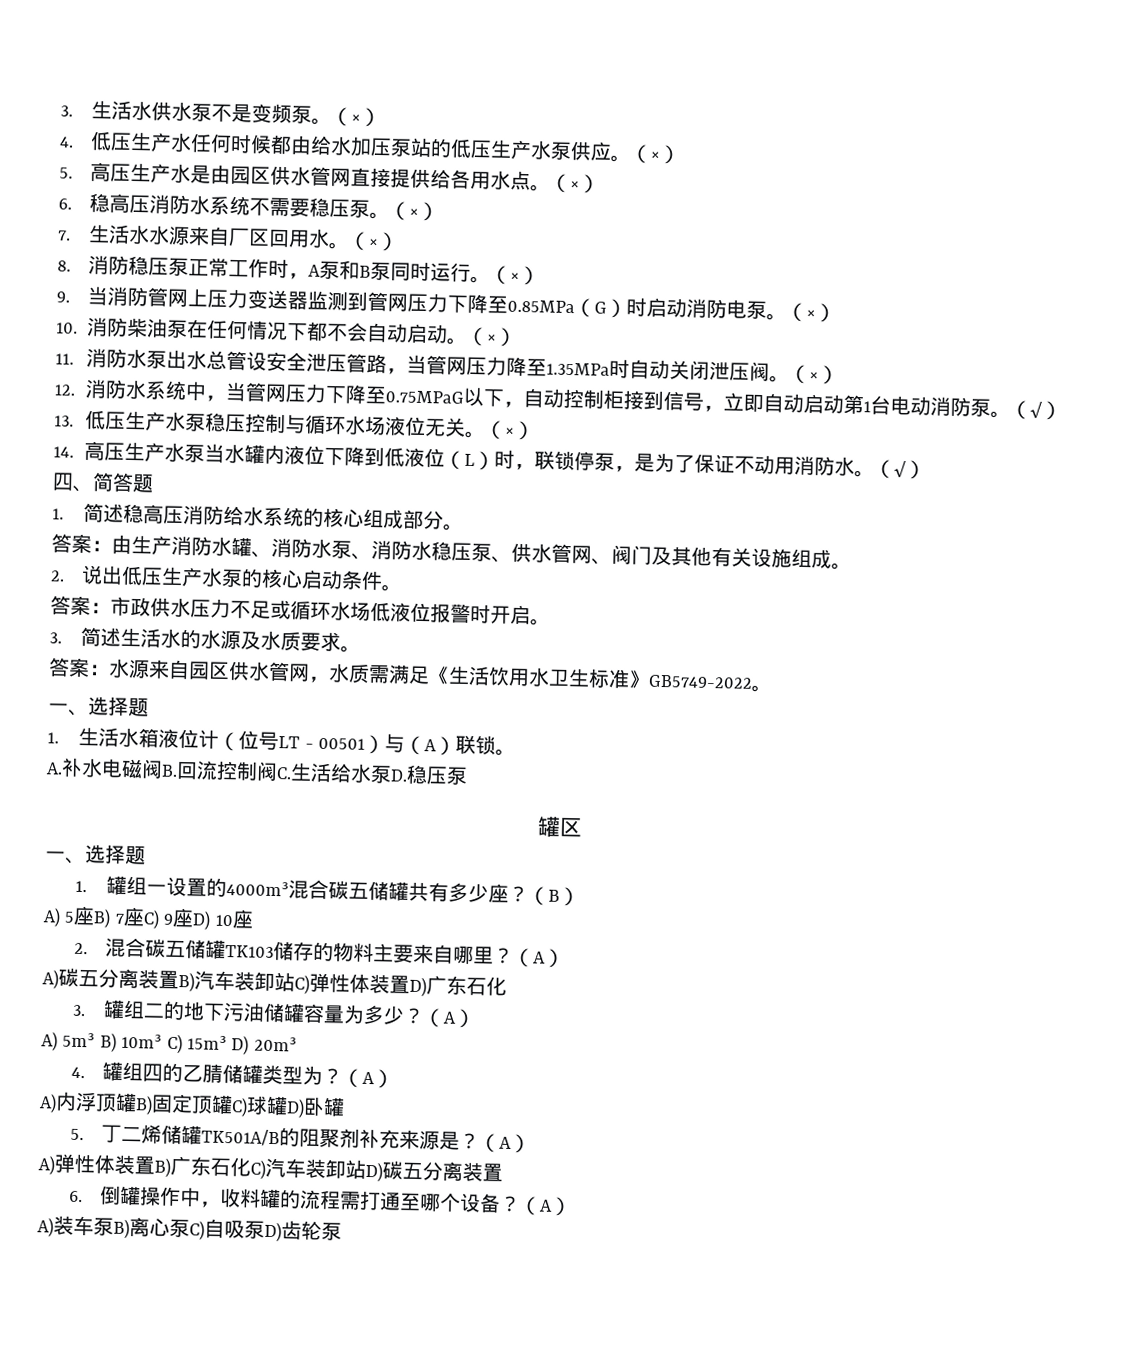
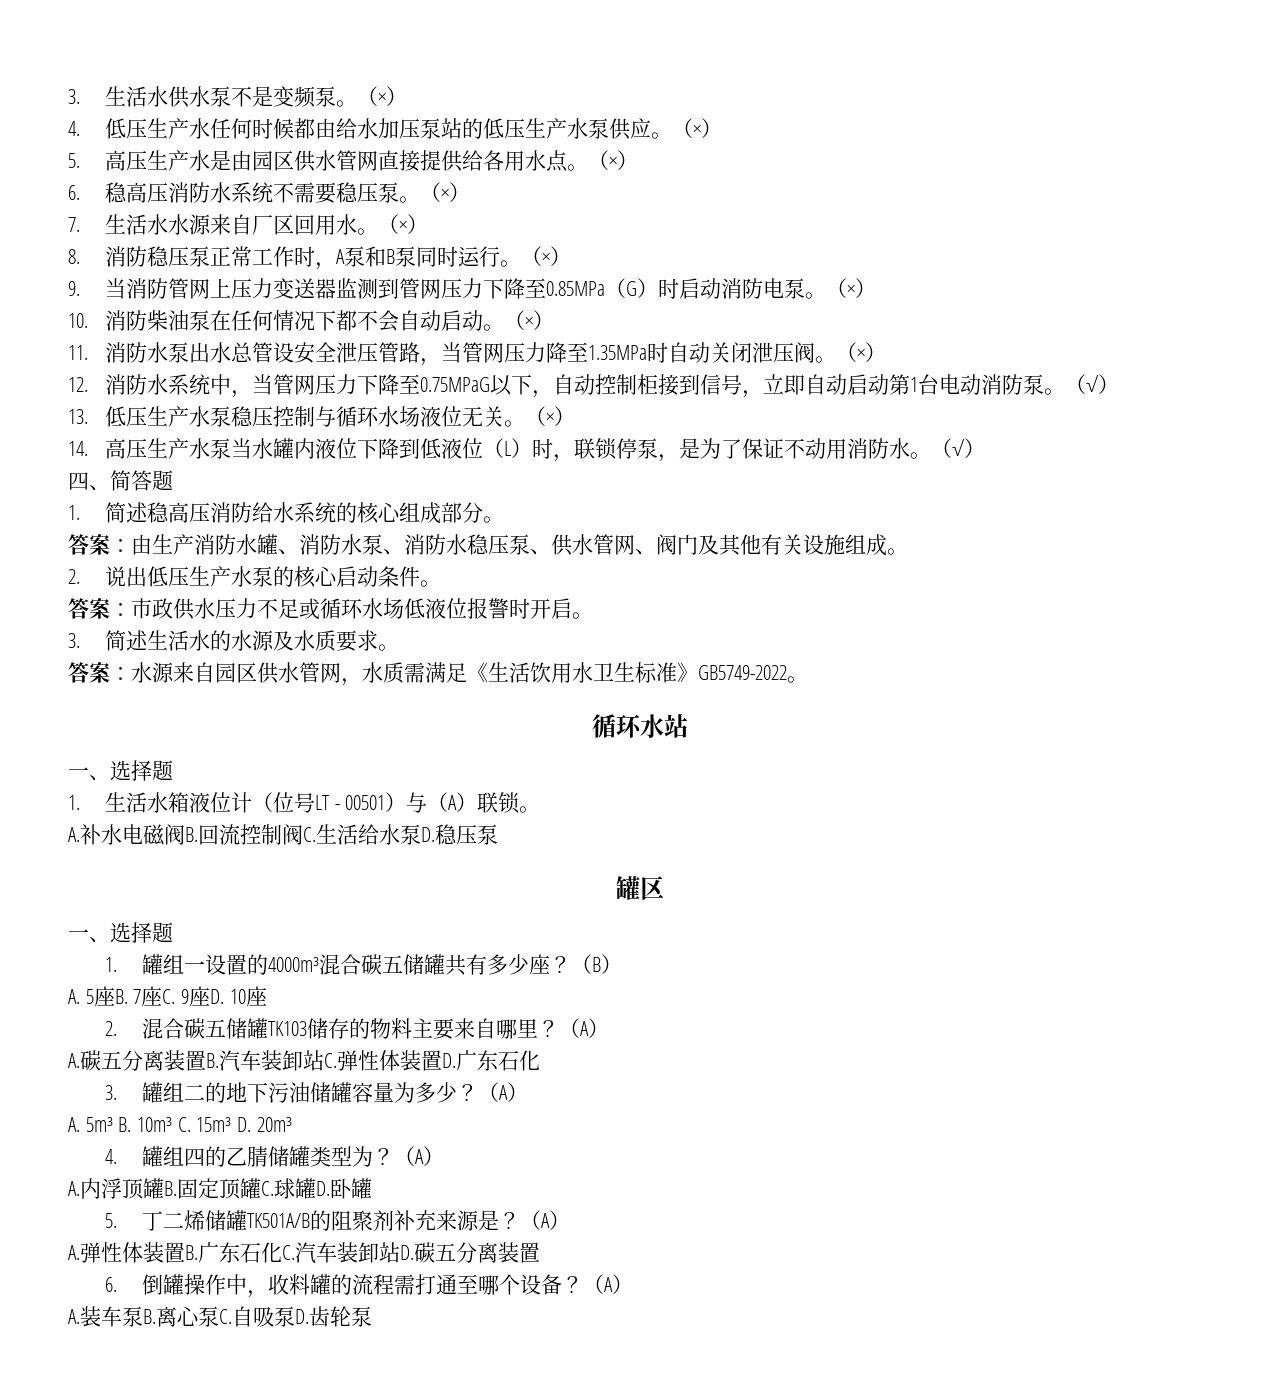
+ 循环水站
- A) 5座B) 7座C) 9座D) 10座
+ A. 5座B. 7座C. 9座D. 10座
- A)碳五分离装置B)汽车装卸站C)弹性体装置D)广东石化
+ A.碳五分离装置B.汽车装卸站C.弹性体装置D.广东石化
- A) 5m³ B) 10m³ C) 15m³ D) 20m³
+ A. 5m³ B. 10m³ C. 15m³ D. 20m³
- A)内浮顶罐B)固定顶罐C)球罐D)卧罐
+ A.内浮顶罐B.固定顶罐C.球罐D.卧罐
- A)弹性体装置B)广东石化C)汽车装卸站D)碳五分离装置
+ A.弹性体装置B.广东石化C.汽车装卸站D.碳五分离装置
- A)装车泵B)离心泵C)自吸泵D)齿轮泵
+ A.装车泵B.离心泵C.自吸泵D.齿轮泵

